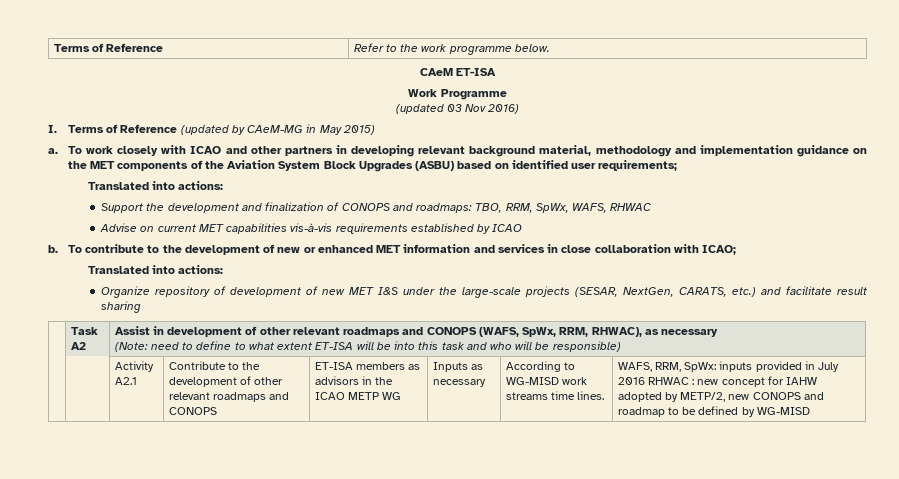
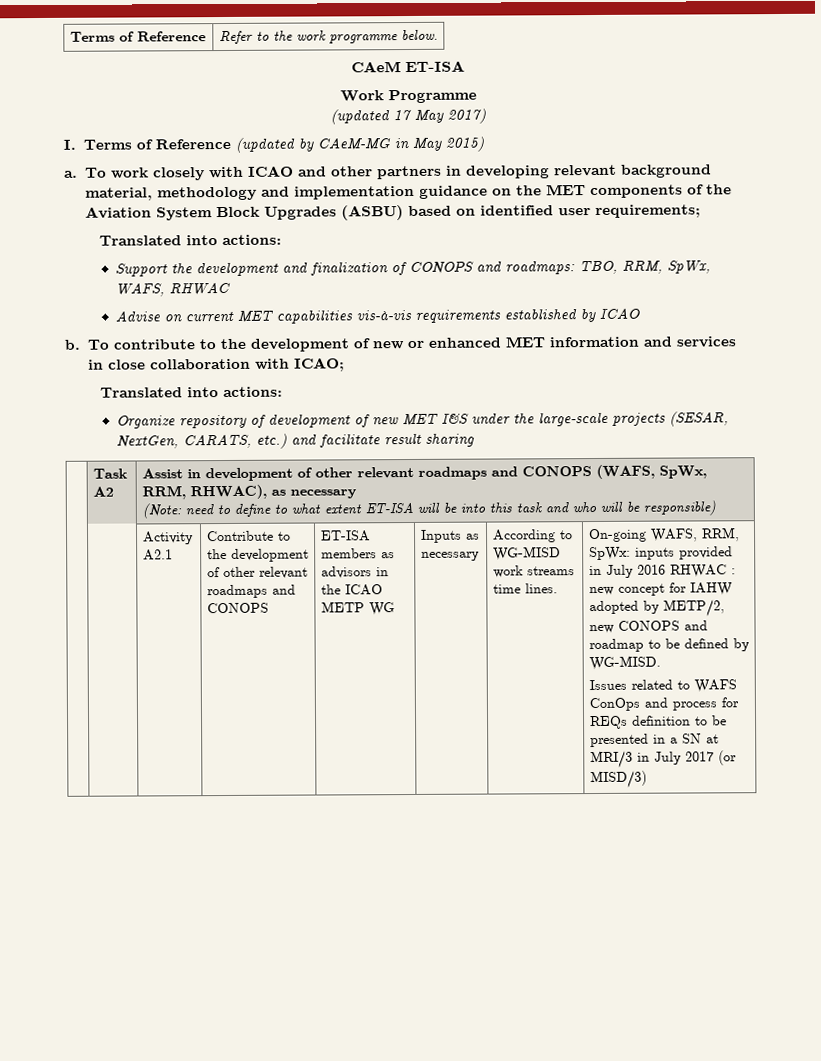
- (updated 03 Nov 2016)
+ (updated 17 May 2017)
- WAFS, RRM, SpWx: inputs provided in July 2016 RHWAC : new concept for IAHW adopted by METP/2, new CONOPS and roadmap to be defined by WG-MISD
+ On-going WAFS, RRM, SpWx: inputs provided in July 2016 RHWAC : new concept for IAHW adopted by METP/2, new CONOPS and roadmap to be defined by WG-MISD.
+ Issues related to WAFS ConOps and process for REQs definition to be presented in a SN at MRI/3 in July 2017 (or MISD/3)

